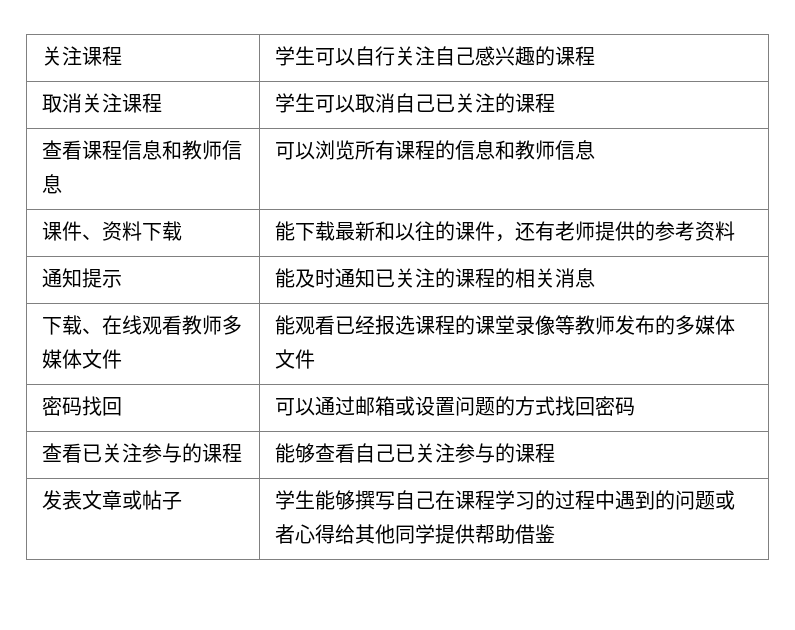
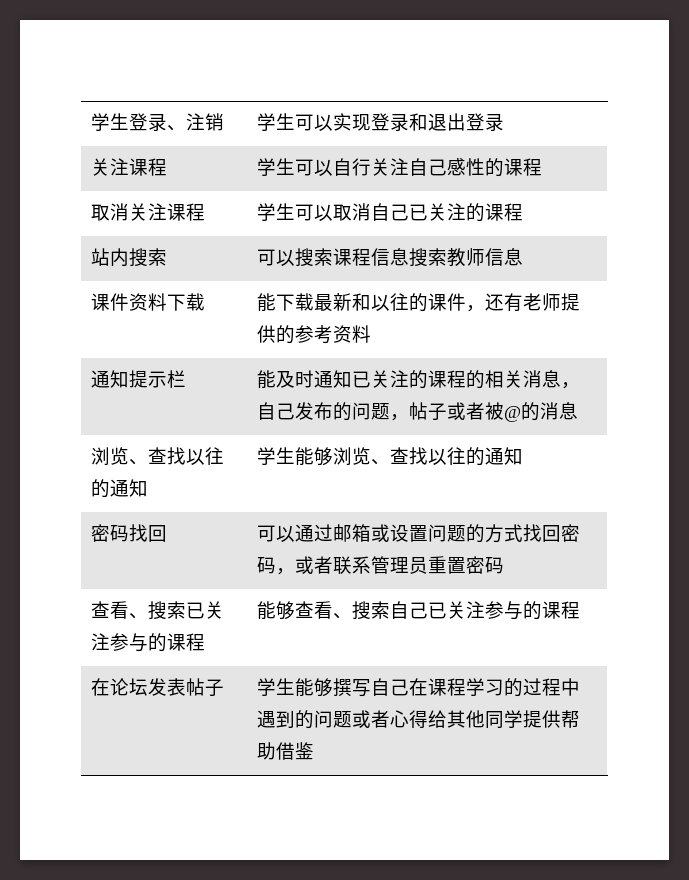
+ 学生登录、注销 | 学生可以实现登录和退出登录
- 关注课程 | 学生可以自行关注自己感兴趣的课程
+ 关注课程 | 学生可以自行关注自己感性的课程
- 查看课程信息和教师信息 | 可以浏览所有课程的信息和教师信息
+ 站内搜索 | 可以搜索课程信息搜索教师信息
- 课件、资料下载 | 能下载最新和以往的课件，还有老师提供的参考资料
+ 课件资料下载 | 能下载最新和以往的课件，还有老师提供的参考资料
- 通知提示 | 能及时通知已关注的课程的相关消息
- 下载、在线观看教师多媒体文件 | 能观看已经报选课程的课堂录像等教师发布的多媒体文件
+ 通知提示栏 | 能及时通知已关注的课程的相关消息，自己发布的问题，帖子或者被@的消息
+ 浏览、查找以往的通知 | 学生能够浏览、查找以往的通知
- 密码找回 | 可以通过邮箱或设置问题的方式找回密码
- 查看已关注参与的课程 | 能够查看自己已关注参与的课程
+ 密码找回 | 可以通过邮箱或设置问题的方式找回密码，或者联系管理员重置密码
+ 查看、搜索已关注参与的课程 | 能够查看、搜索自己已关注参与的课程
- 发表文章或帖子 | 学生能够撰写自己在课程学习的过程中遇到的问题或者心得给其他同学提供帮助借鉴
+ 在论坛发表帖子 | 学生能够撰写自己在课程学习的过程中遇到的问题或者心得给其他同学提供帮助借鉴

